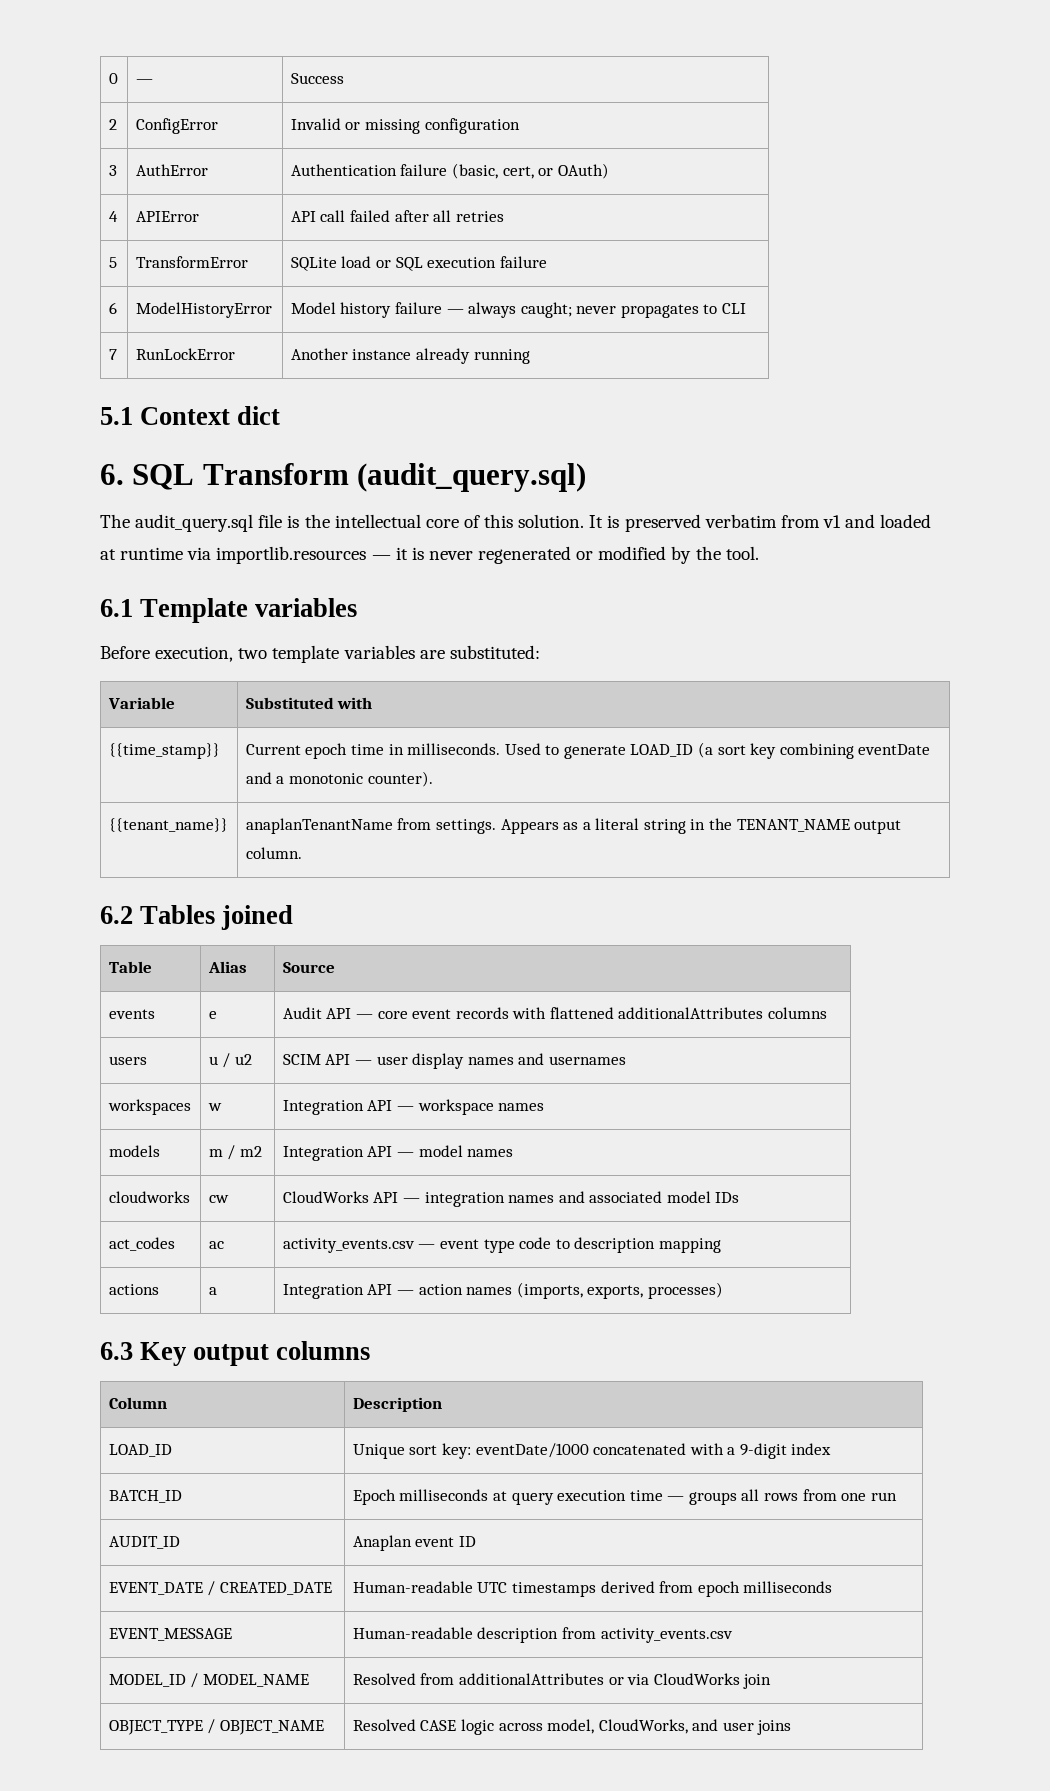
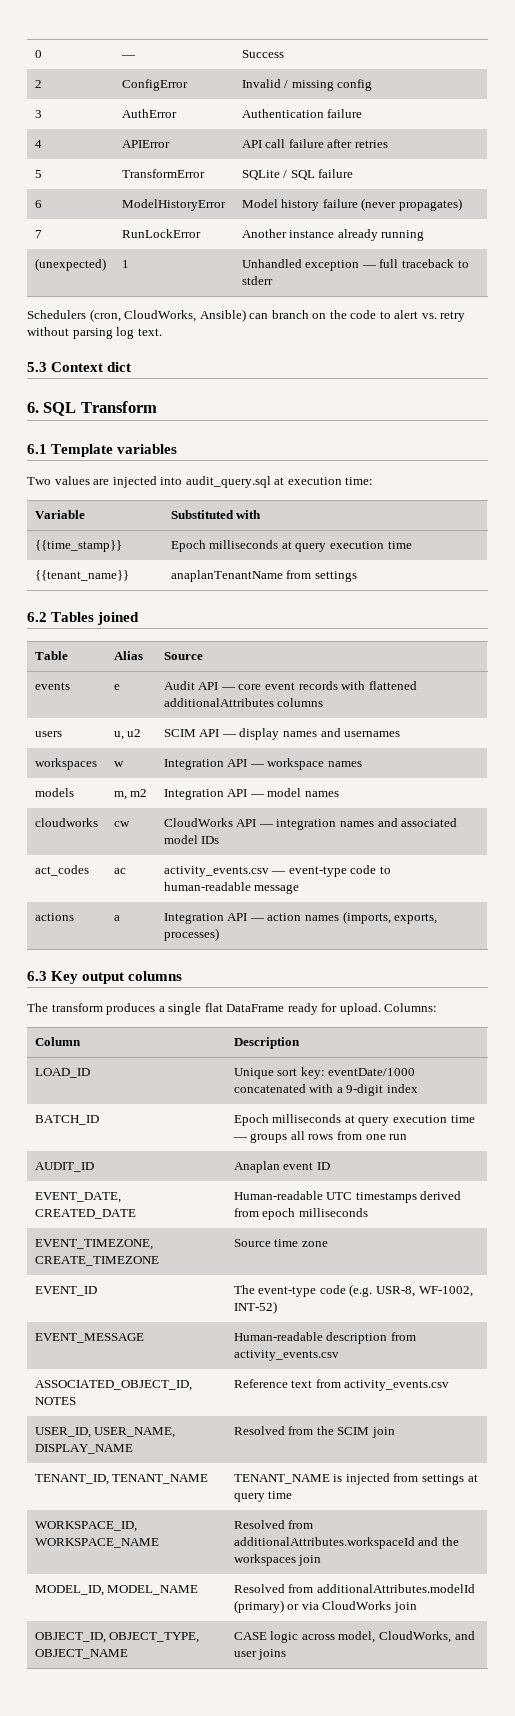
- 2 | ConfigError | Invalid or missing configuration
+ 2 | ConfigError | Invalid / missing config
- 3 | AuthError | Authentication failure (basic, cert, or OAuth)
+ 3 | AuthError | Authentication failure
- 4 | APIError | API call failed after all retries
+ 4 | APIError | API call failure after retries
- 5 | TransformError | SQLite load or SQL execution failure
+ 5 | TransformError | SQLite / SQL failure
- 6 | ModelHistoryError | Model history failure — always caught; never propagates to CLI
+ 6 | ModelHistoryError | Model history failure (never propagates)
- 5.1 Context dict
+ (unexpected) | 1 | Unhandled exception — full traceback to stderr
+ Schedulers (cron, CloudWorks, Ansible) can branch on the code to alert vs. retry without parsing log text.
+ 5.3 Context dict
- 6. SQL Transform (audit_query.sql)
- The audit_query.sql file is the intellectual core of this solution. It is preserved verbatim from v1 and loaded at runtime via importlib.resources — it is never regenerated or modified by the tool.
+ 6. SQL Transform
  6.1 Template variables
- Before execution, two template variables are substituted:
+ Two values are injected into audit_query.sql at execution time:
  Variable | Substituted with
- {{time_stamp}} | Current epoch time in milliseconds. Used to generate LOAD_ID (a sort key combining eventDate and a monotonic counter).
- {{tenant_name}} | anaplanTenantName from settings. Appears as a literal string in the TENANT_NAME output column.
+ {{time_stamp}} | Epoch milliseconds at query execution time
+ {{tenant_name}} | anaplanTenantName from settings
- users | u / u2 | SCIM API — user display names and usernames
+ users | u, u2 | SCIM API — display names and usernames
- models | m / m2 | Integration API — model names
+ models | m, m2 | Integration API — model names
- act_codes | ac | activity_events.csv — event type code to description mapping
+ act_codes | ac | activity_events.csv — event-type code to human-readable message
+ The transform produces a single flat DataFrame ready for upload. Columns:
- EVENT_DATE / CREATED_DATE | Human-readable UTC timestamps derived from epoch milliseconds
+ EVENT_DATE, CREATED_DATE | Human-readable UTC timestamps derived from epoch milliseconds
+ EVENT_TIMEZONE, CREATE_TIMEZONE | Source time zone
+ EVENT_ID | The event-type code (e.g. USR-8, WF-1002, INT-52)
- MODEL_ID / MODEL_NAME | Resolved from additionalAttributes or via CloudWorks join
+ ASSOCIATED_OBJECT_ID, NOTES | Reference text from activity_events.csv
+ USER_ID, USER_NAME, DISPLAY_NAME | Resolved from the SCIM join
+ TENANT_ID, TENANT_NAME | TENANT_NAME is injected from settings at query time
+ WORKSPACE_ID, WORKSPACE_NAME | Resolved from additionalAttributes.workspaceId and the workspaces join
+ MODEL_ID, MODEL_NAME | Resolved from additionalAttributes.modelId (primary) or via CloudWorks join
- OBJECT_TYPE / OBJECT_NAME | Resolved CASE logic across model, CloudWorks, and user joins
+ OBJECT_ID, OBJECT_TYPE, OBJECT_NAME | CASE logic across model, CloudWorks, and user joins

